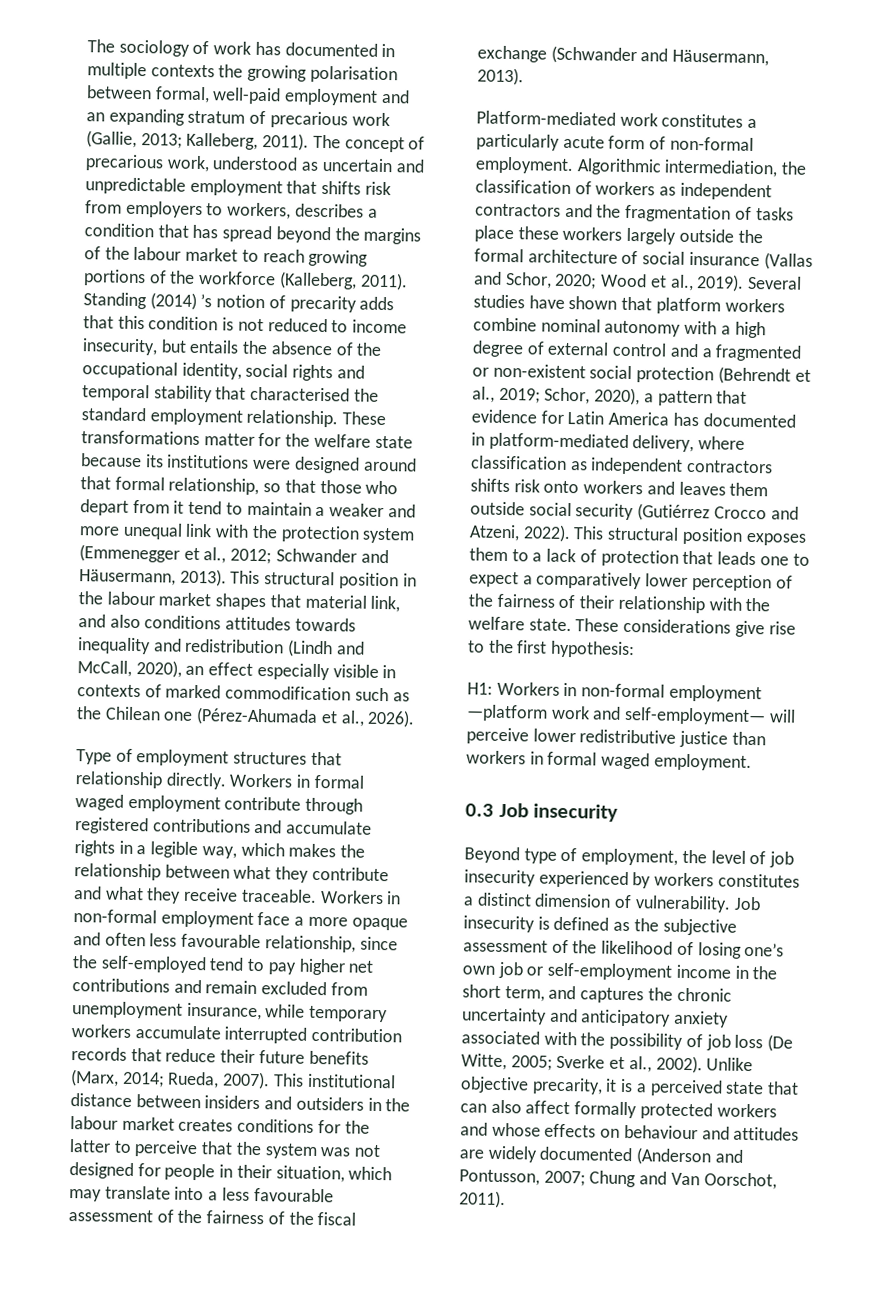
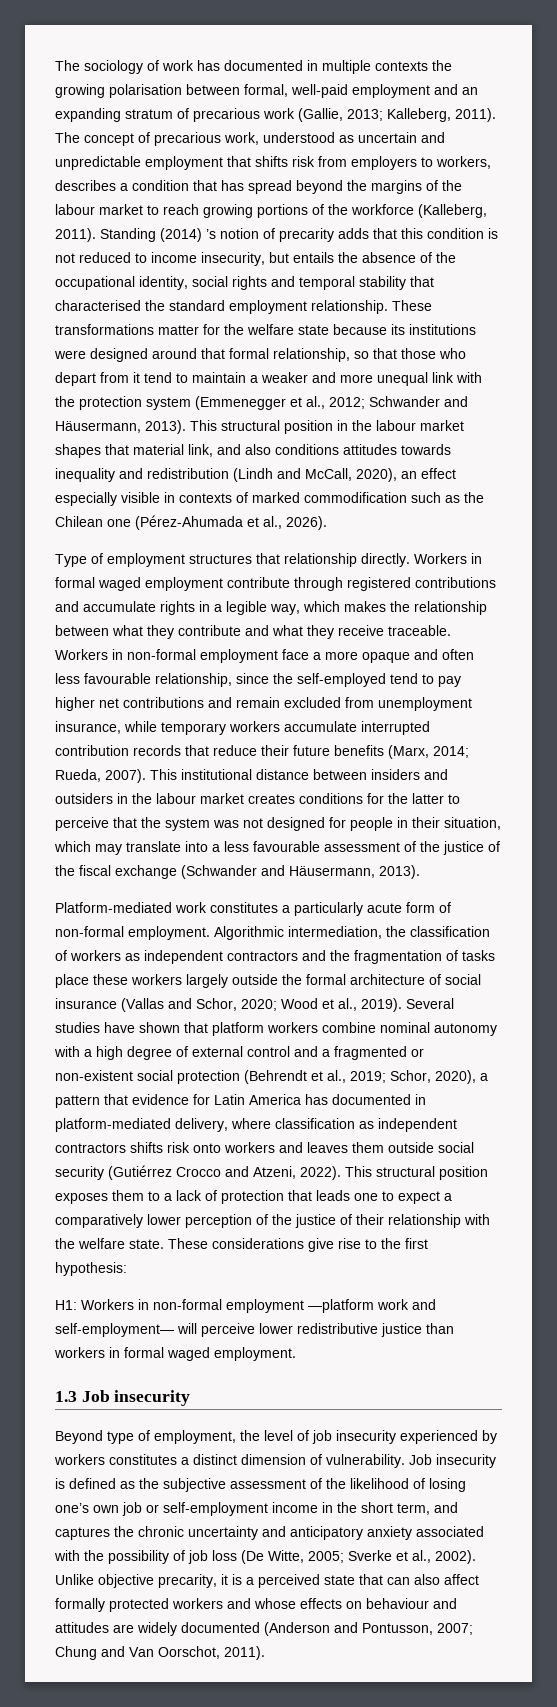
- This institutional distance between insiders and outsiders in the labour market creates conditions for the latter to perceive that the system was not designed for people in their situation, which may translate into a less favourable assessment of the fairness of the fiscal exchange (Schwander and Häusermann, 2013).
+ This institutional distance between insiders and outsiders in the labour market creates conditions for the latter to perceive that the system was not designed for people in their situation, which may translate into a less favourable assessment of the justice of the fiscal exchange (Schwander and Häusermann, 2013).
- This structural position exposes them to a lack of protection that leads one to expect a comparatively lower perception of the fairness of their relationship with the welfare state.
+ This structural position exposes them to a lack of protection that leads one to expect a comparatively lower perception of the justice of their relationship with the welfare state.
- 0.3 Job insecurity
+ 1.3 Job insecurity

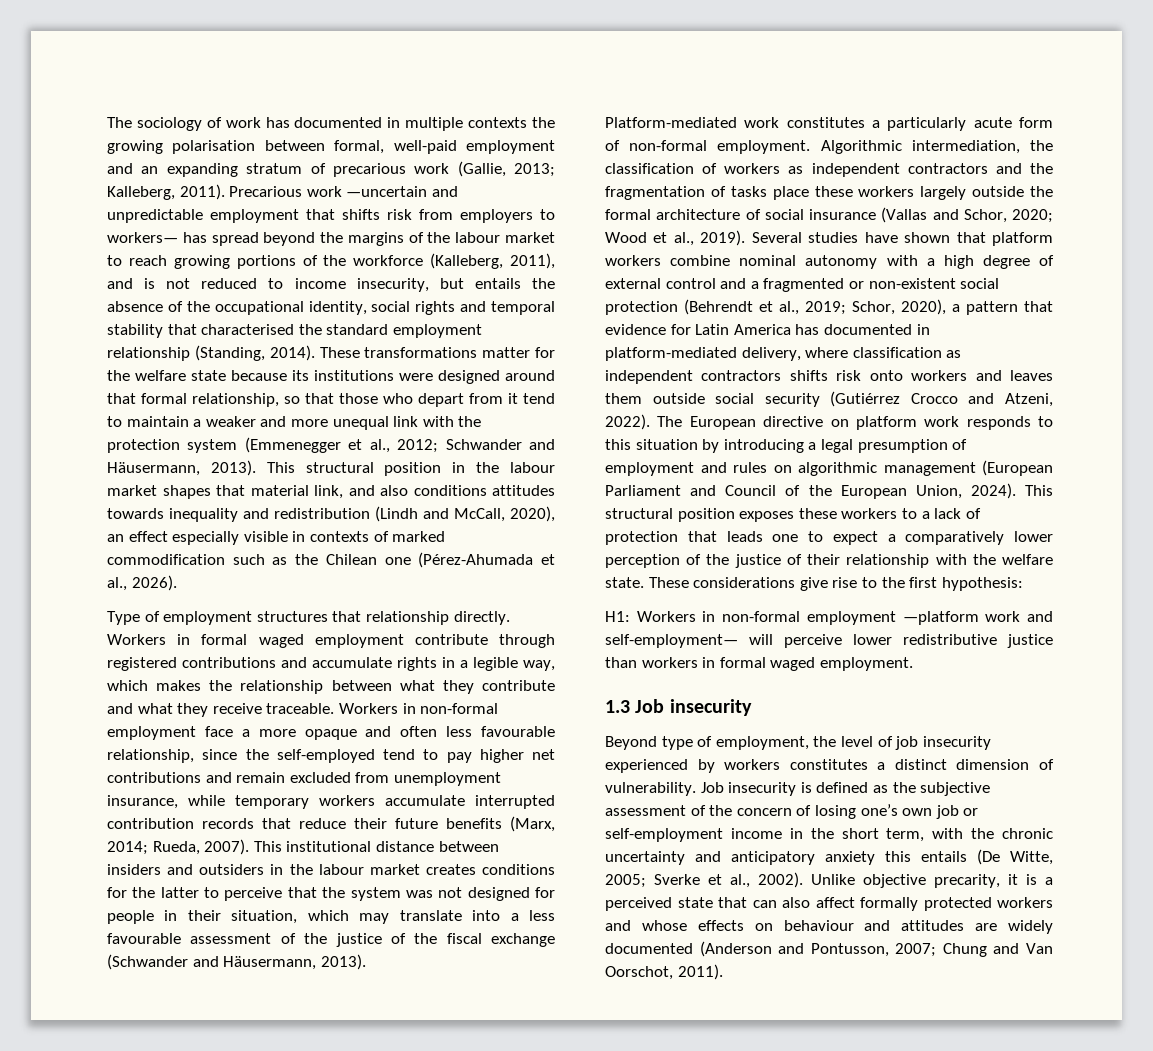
- The concept of precarious work, understood as uncertain and unpredictable employment that shifts risk from employers to workers, describes a condition that has spread beyond the margins of the labour market to reach growing portions of the workforce (Kalleberg, 2011). Standing (2014) ’s notion of precarity adds that this condition is not reduced to income insecurity, but entails the absence of the occupational identity, social rights and temporal stability that characterised the standard employment relationship.
+ Precarious work —uncertain and unpredictable employment that shifts risk from employers to workers— has spread beyond the margins of the labour market to reach growing portions of the workforce (Kalleberg, 2011), and is not reduced to income insecurity, but entails the absence of the occupational identity, social rights and temporal stability that characterised the standard employment relationship (Standing, 2014).
+ The European directive on platform work responds to this situation by introducing a legal presumption of employment and rules on algorithmic management (European Parliament and Council of the European Union, 2024).
- This structural position exposes them to a lack of protection that leads one to expect a comparatively lower perception of the justice of their relationship with the welfare state.
+ This structural position exposes these workers to a lack of protection that leads one to expect a comparatively lower perception of the justice of their relationship with the welfare state.
- Job insecurity is defined as the subjective assessment of the likelihood of losing one’s own job or self-employment income in the short term, and captures the chronic uncertainty and anticipatory anxiety associated with the possibility of job loss (De Witte, 2005; Sverke et al., 2002).
+ Job insecurity is defined as the subjective assessment of the concern of losing one’s own job or self-employment income in the short term, with the chronic uncertainty and anticipatory anxiety this entails (De Witte, 2005; Sverke et al., 2002).

